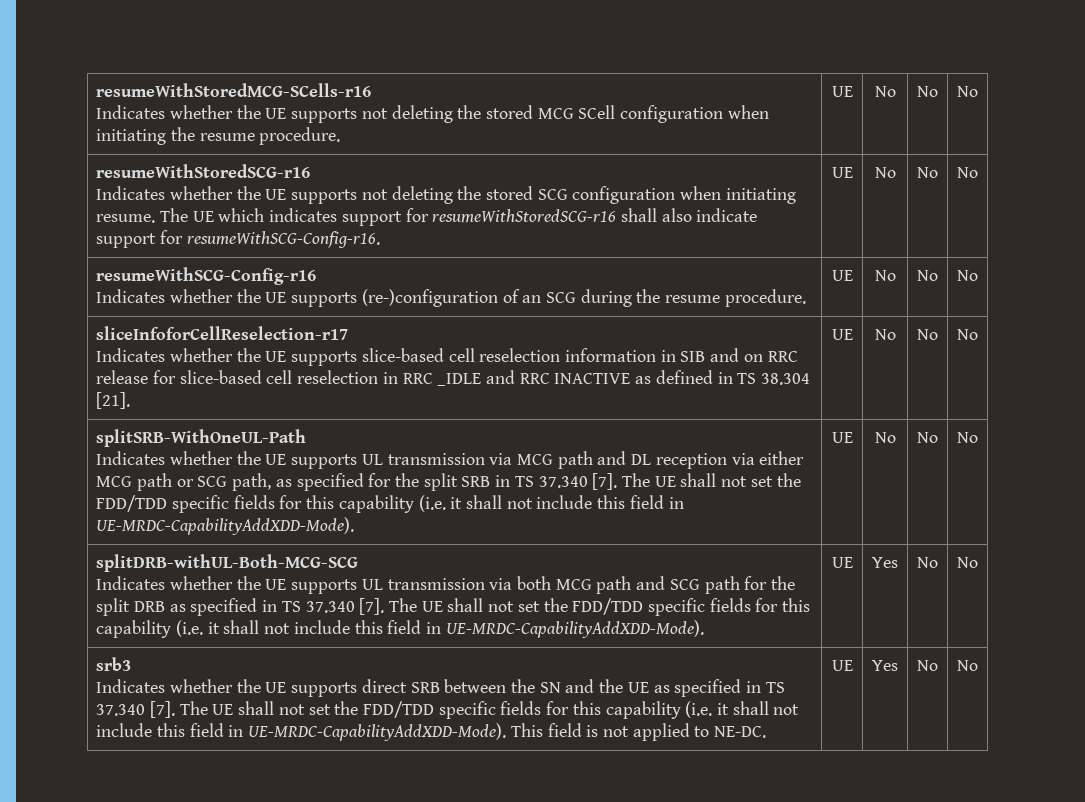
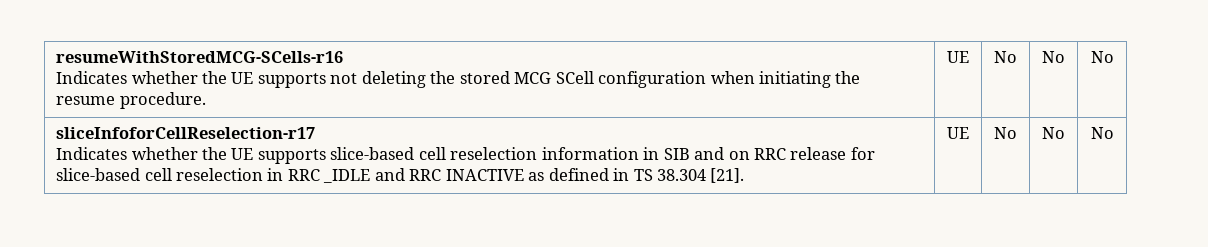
  resumeWithStoredMCG-SCells-r16
  Indicates whether the UE supports not deleting the stored MCG SCell configuration when initiating the resume procedure. | UE | No | No | No
- resumeWithStoredSCG-r16
- Indicates whether the UE supports not deleting the stored SCG configuration when initiating resume. The UE which indicates support for resumeWithStoredSCG-r16 shall also indicate support for resumeWithSCG-Config-r16. | UE | No | No | No
- resumeWithSCG-Config-r16
- Indicates whether the UE supports (re-)configuration of an SCG during the resume procedure. | UE | No | No | No
- splitSRB-WithOneUL-Path
- Indicates whether the UE supports UL transmission via MCG path and DL reception via either MCG path or SCG path, as specified for the split SRB in TS 37.340 [7]. The UE shall not set the FDD/TDD specific fields for this capability (i.e. it shall not include this field in UE-MRDC-CapabilityAddXDD-Mode). | UE | No | No | No
- splitDRB-withUL-Both-MCG-SCG
- Indicates whether the UE supports UL transmission via both MCG path and SCG path for the split DRB as specified in TS 37.340 [7]. The UE shall not set the FDD/TDD specific fields for this capability (i.e. it shall not include this field in UE-MRDC-CapabilityAddXDD-Mode). | UE | Yes | No | No
- srb3
- Indicates whether the UE supports direct SRB between the SN and the UE as specified in TS 37.340 [7]. The UE shall not set the FDD/TDD specific fields for this capability (i.e. it shall not include this field in UE-MRDC-CapabilityAddXDD-Mode). This field is not applied to NE-DC. | UE | Yes | No | No

